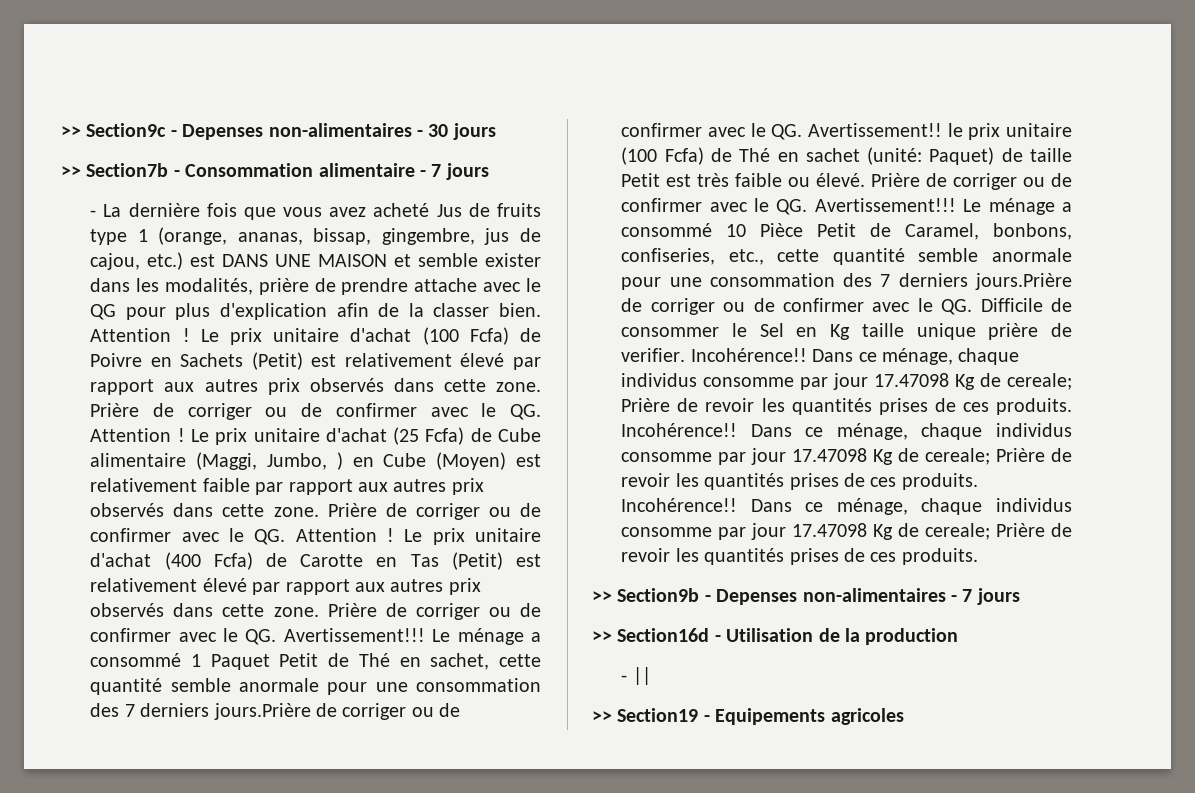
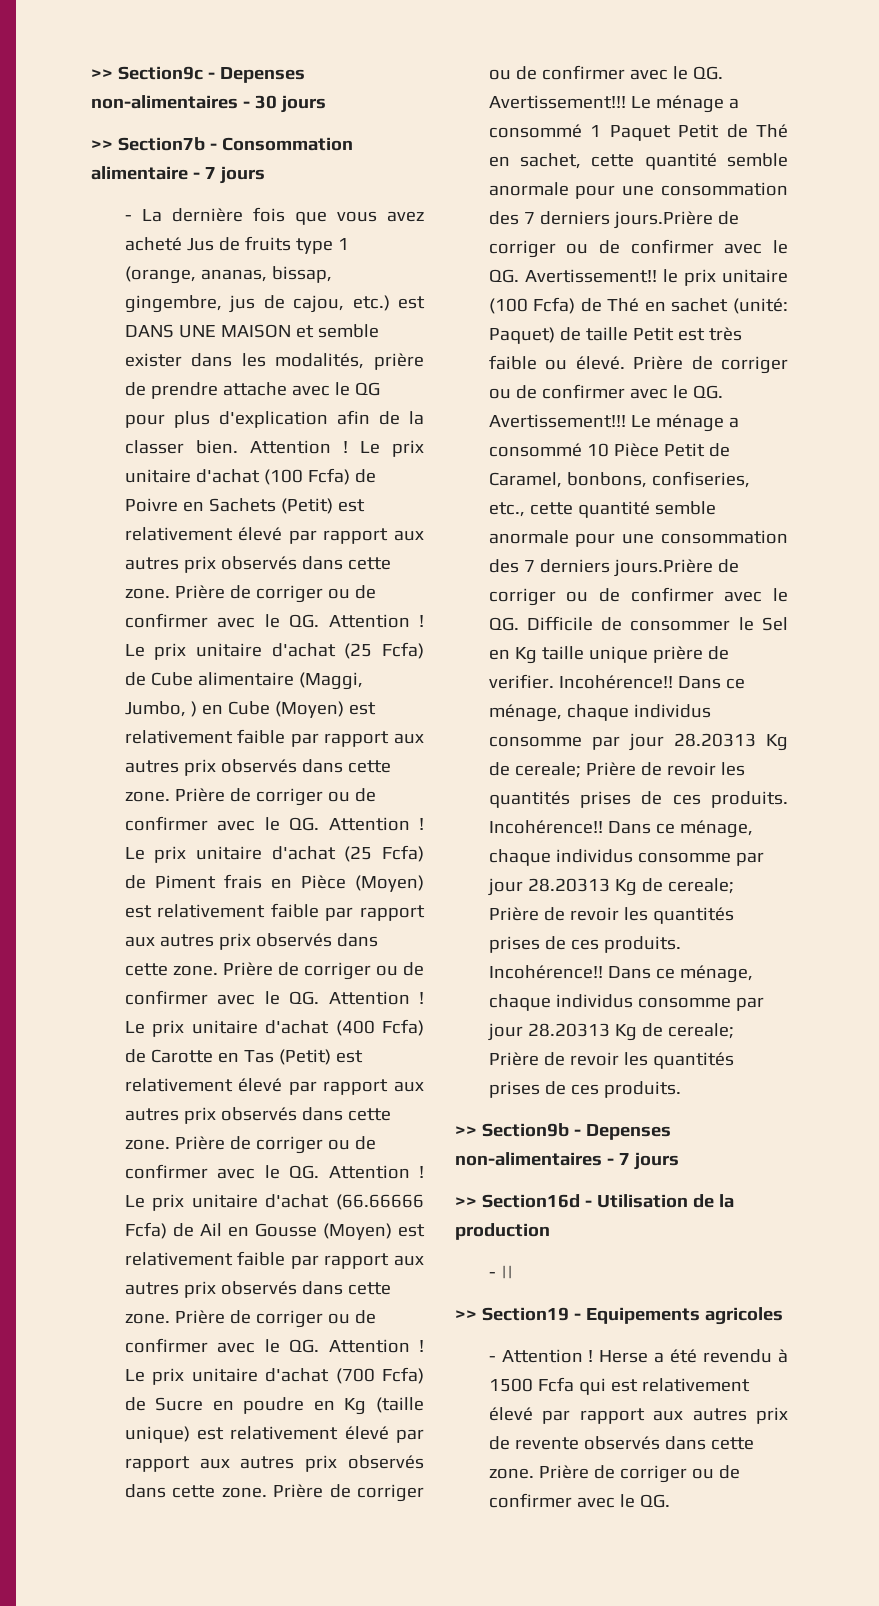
- Le prix unitaire d'achat (400 Fcfa) de Carotte en Tas (Petit) est relativement élevé par rapport aux autres prix observés dans cette zone. Prière de corriger ou de confirmer avec le QG. Avertissement!!!
+ Le prix unitaire d'achat (25 Fcfa) de Piment frais en Pièce (Moyen) est relativement faible par rapport aux autres prix observés dans cette zone. Prière de corriger ou de confirmer avec le QG. Attention ! Le prix unitaire d'achat (400 Fcfa) de Carotte en Tas (Petit) est relativement élevé par rapport aux autres prix observés dans cette zone. Prière de corriger ou de confirmer avec le QG. Attention ! Le prix unitaire d'achat (66.66666 Fcfa) de Ail en Gousse (Moyen) est relativement faible par rapport aux autres prix observés dans cette zone. Prière de corriger ou de confirmer avec le QG. Attention ! Le prix unitaire d'achat (700 Fcfa) de Sucre en poudre en Kg (taille unique) est relativement élevé par rapport aux autres prix observés dans cette zone. Prière de corriger ou de confirmer avec le QG. Avertissement!!!
- Le ménage a consommé 10 Pièce Petit de Caramel, bonbons, confiseries, etc., cette quantité semble anormale pour une consommation des 7 derniers jours.Prière de corriger ou de confirmer avec le QG. Difficile de consommer le Sel en Kg taille unique prière de verifier. Incohérence!! Dans ce ménage, chaque individus consomme par jour 17.47098 Kg de cereale; Prière de revoir les quantités prises de ces produits. Incohérence!! Dans ce ménage, chaque individus consomme par jour 17.47098 Kg de cereale; Prière de revoir les quantités prises de ces produits. Incohérence!! Dans ce ménage, chaque individus consomme par jour 17.47098 Kg de cereale; Prière de revoir les quantités prises de ces produits.
+ Le ménage a consommé 10 Pièce Petit de Caramel, bonbons, confiseries, etc., cette quantité semble anormale pour une consommation des 7 derniers jours.Prière de corriger ou de confirmer avec le QG. Difficile de consommer le Sel en Kg taille unique prière de verifier. Incohérence!! Dans ce ménage, chaque individus consomme par jour 28.20313 Kg de cereale; Prière de revoir les quantités prises de ces produits. Incohérence!! Dans ce ménage, chaque individus consomme par jour 28.20313 Kg de cereale; Prière de revoir les quantités prises de ces produits. Incohérence!! Dans ce ménage, chaque individus consomme par jour 28.20313 Kg de cereale; Prière de revoir les quantités prises de ces produits.
+ - Attention ! Herse a été revendu à 1500 Fcfa qui est relativement élevé par rapport aux autres prix de revente observés dans cette zone. Prière de corriger ou de confirmer avec le QG.

